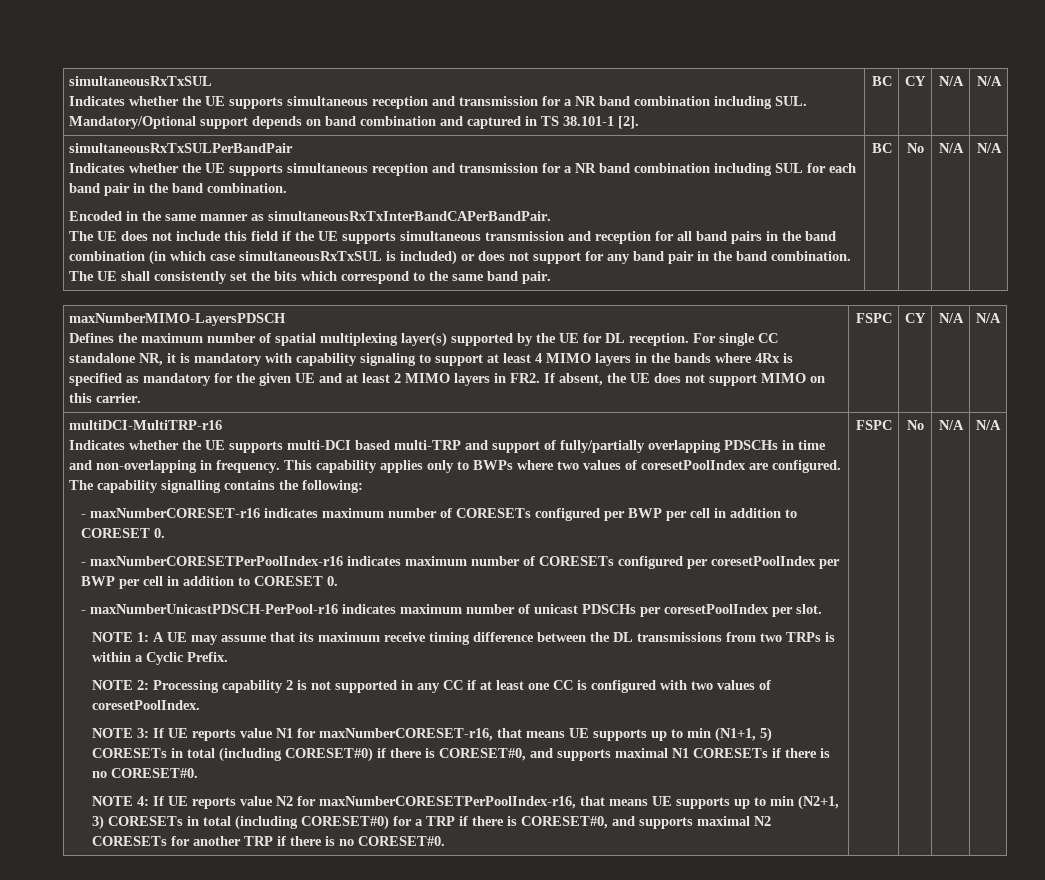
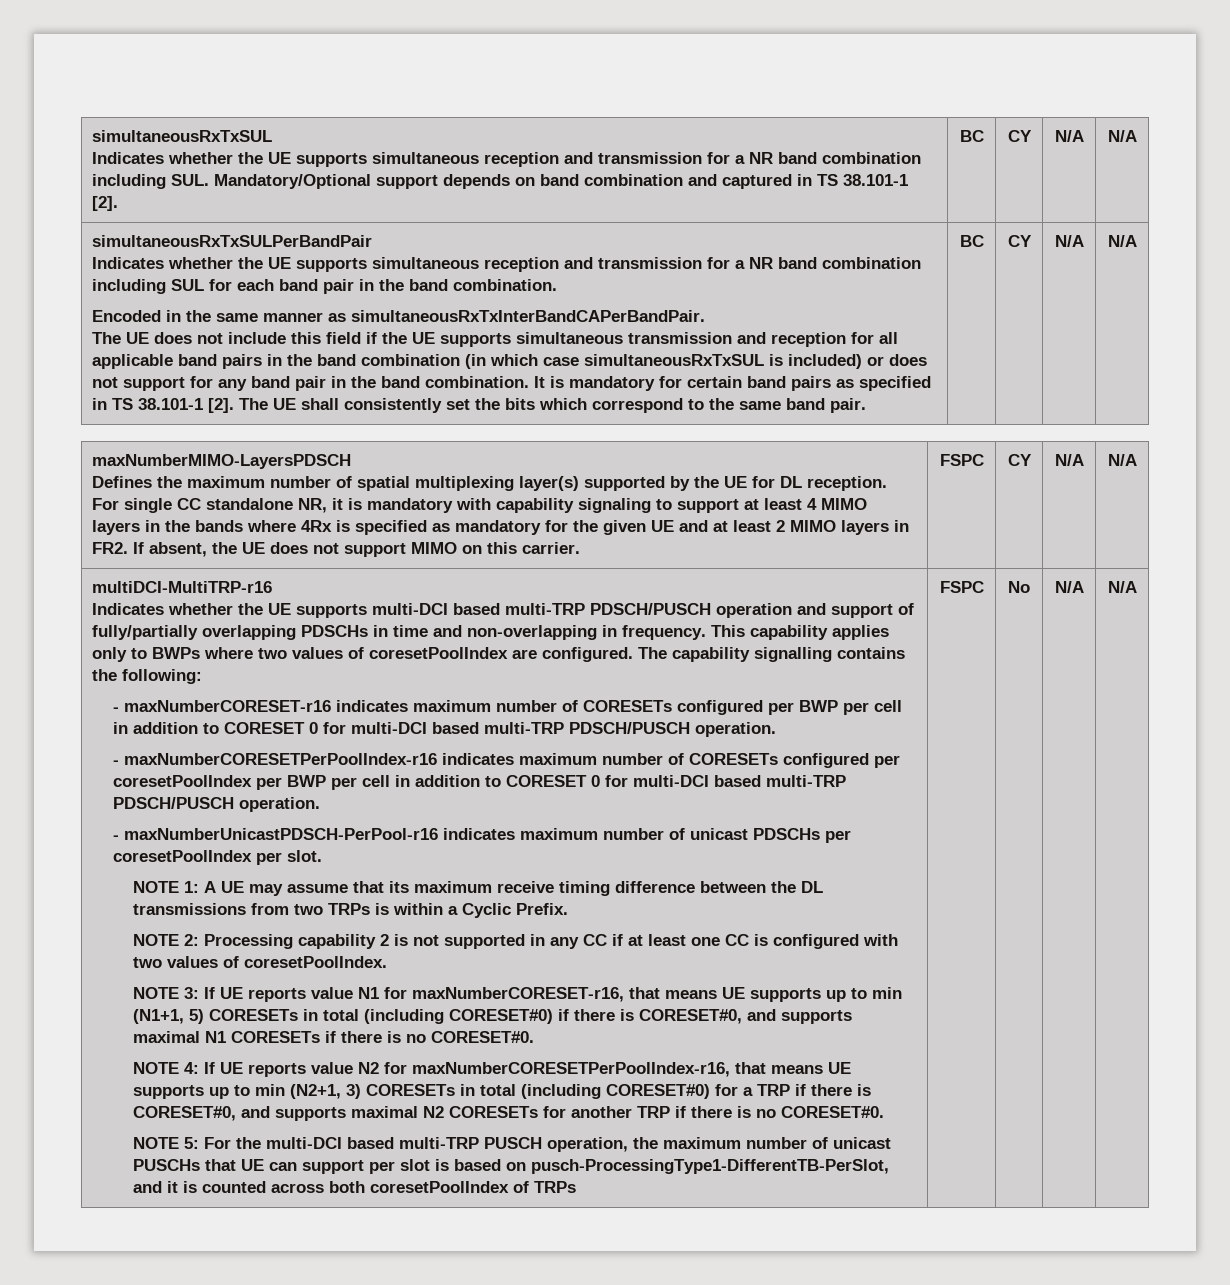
- The UE does not include this field if the UE supports simultaneous transmission and reception for all band pairs in the band combination (in which case simultaneousRxTxSUL is included) or does not support for any band pair in the band combination.
+ The UE does not include this field if the UE supports simultaneous transmission and reception for all applicable band pairs in the band combination (in which case simultaneousRxTxSUL is included) or does not support for any band pair in the band combination.
+ It is mandatory for certain band pairs as specified in TS 38.101-1 [2].
- The UE shall consistently set the bits which correspond to the same band pair. | BC | No
+ The UE shall consistently set the bits which correspond to the same band pair. | BC | CY
- Indicates whether the UE supports multi-DCI based multi-TRP and support of fully/partially overlapping PDSCHs in time and non-overlapping in frequency.
+ Indicates whether the UE supports multi-DCI based multi-TRP PDSCH/PUSCH operation and support of fully/partially overlapping PDSCHs in time and non-overlapping in frequency.
- - maxNumberCORESET-r16 indicates maximum number of CORESETs configured per BWP per cell in addition to CORESET 0.
+ - maxNumberCORESET-r16 indicates maximum number of CORESETs configured per BWP per cell in addition to CORESET 0 for multi-DCI based multi-TRP PDSCH/PUSCH operation.
- - maxNumberCORESETPerPoolIndex-r16 indicates maximum number of CORESETs configured per coresetPoolIndex per BWP per cell in addition to CORESET 0.
+ - maxNumberCORESETPerPoolIndex-r16 indicates maximum number of CORESETs configured per coresetPoolIndex per BWP per cell in addition to CORESET 0 for multi-DCI based multi-TRP PDSCH/PUSCH operation.
+ NOTE 5: For the multi-DCI based multi-TRP PUSCH operation, the maximum number of unicast PUSCHs that UE can support per slot is based on pusch-ProcessingType1-DifferentTB-PerSlot, and it is counted across both coresetPoolIndex of TRPs

